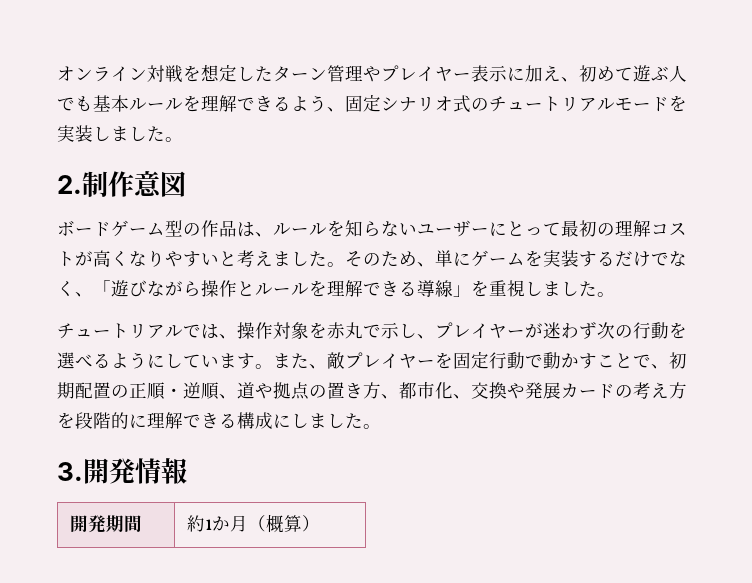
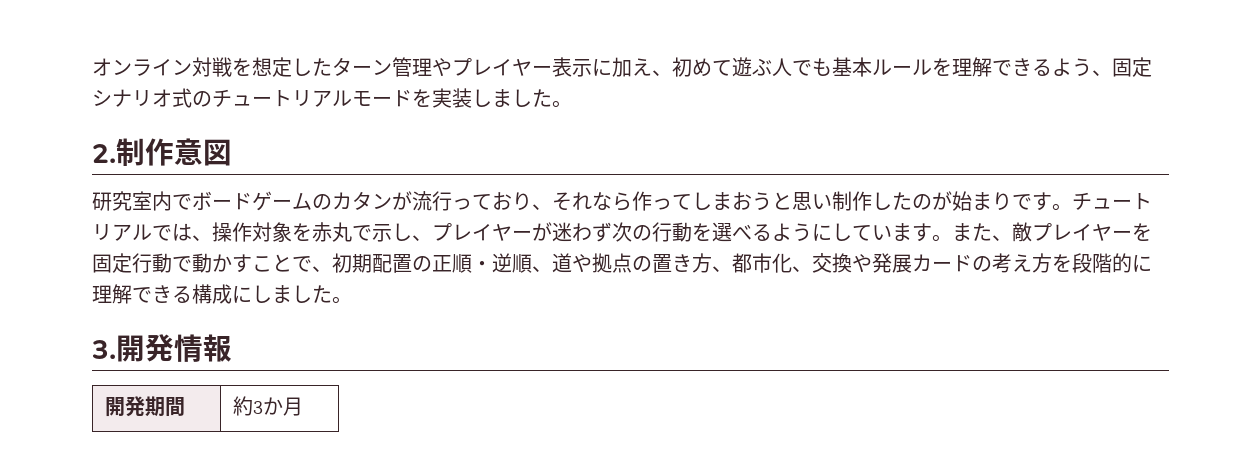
- ボードゲーム型の作品は、ルールを知らないユーザーにとって最初の理解コストが高くなりやすいと考えました。そのため、単にゲームを実装するだけでなく、「遊びながら操作とルールを理解できる導線」を重視しました。
- チュートリアルでは、操作対象を赤丸で示し、プレイヤーが迷わず次の行動を選べるようにしています。
+ 研究室内でボードゲームのカタンが流行っており、それなら作ってしまおうと思い制作したのが始まりです。チュートリアルでは、操作対象を赤丸で示し、プレイヤーが迷わず次の行動を選べるようにしています。
- 開発期間 | 約1か月（概算）
+ 開発期間 | 約3か月

